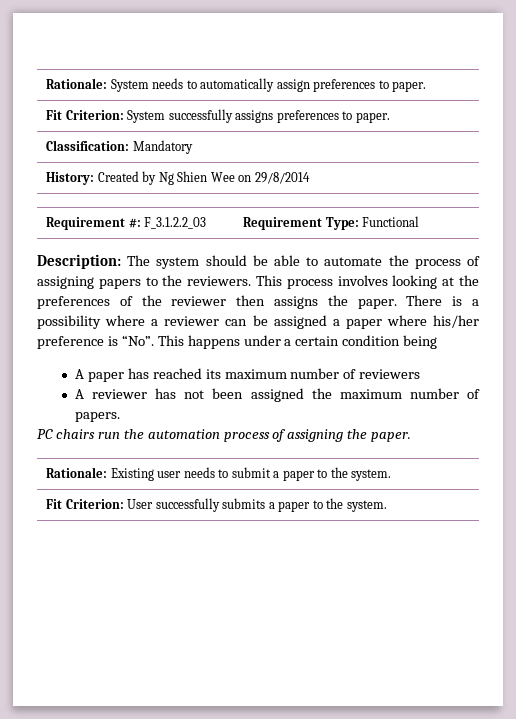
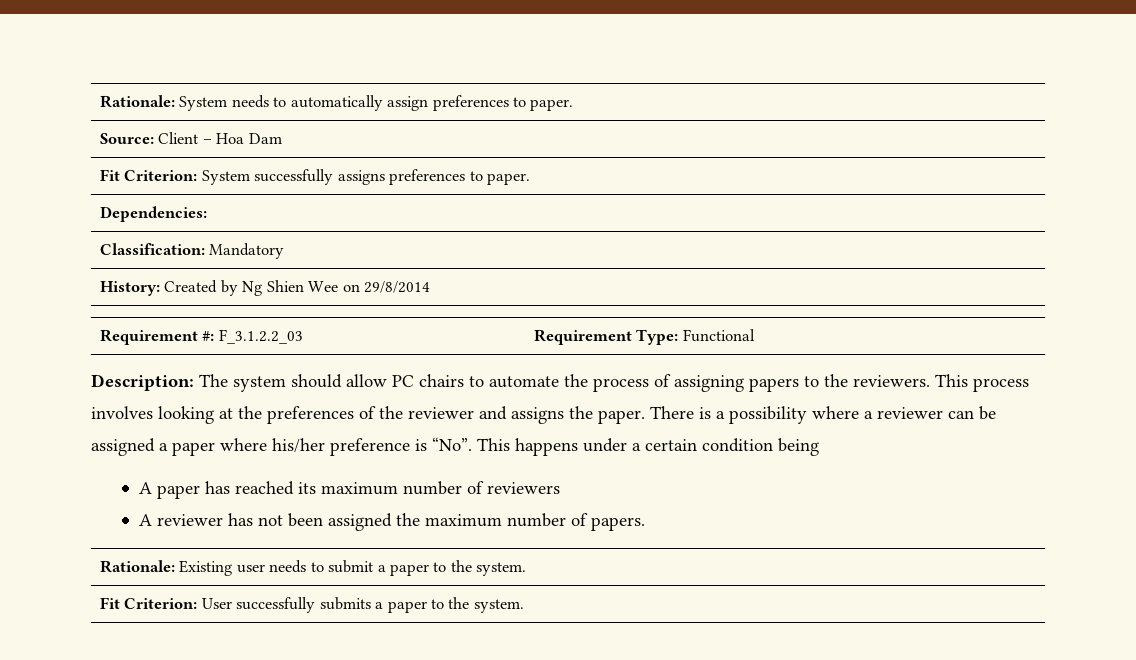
+ Source: Client – Hoa Dam
+ Dependencies:
- Description: The system should be able to automate the process of assigning papers to the reviewers.
+ Description: The system should allow PC chairs to automate the process of assigning papers to the reviewers.
- This process involves looking at the preferences of the reviewer then assigns the paper.
+ This process involves looking at the preferences of the reviewer and assigns the paper.
- PC chairs run the automation process of assigning the paper.

